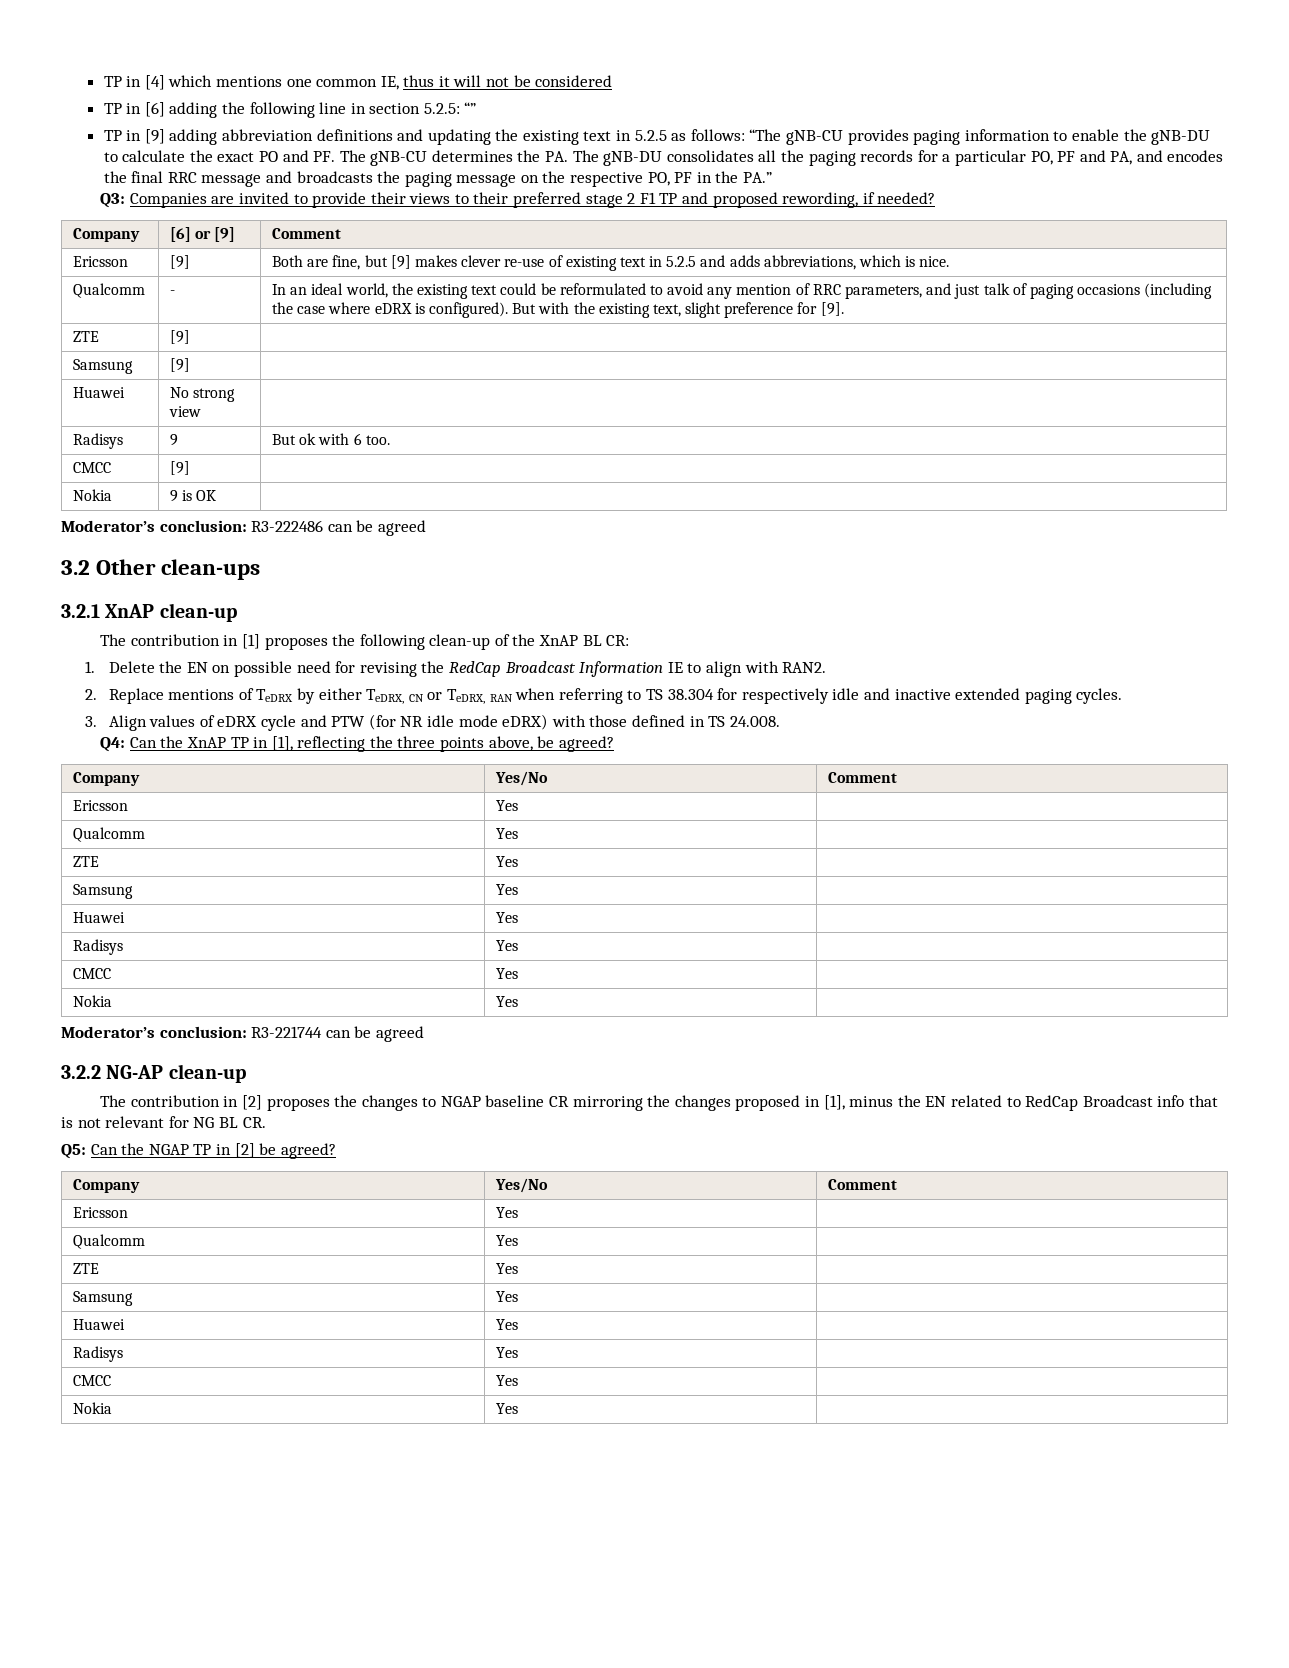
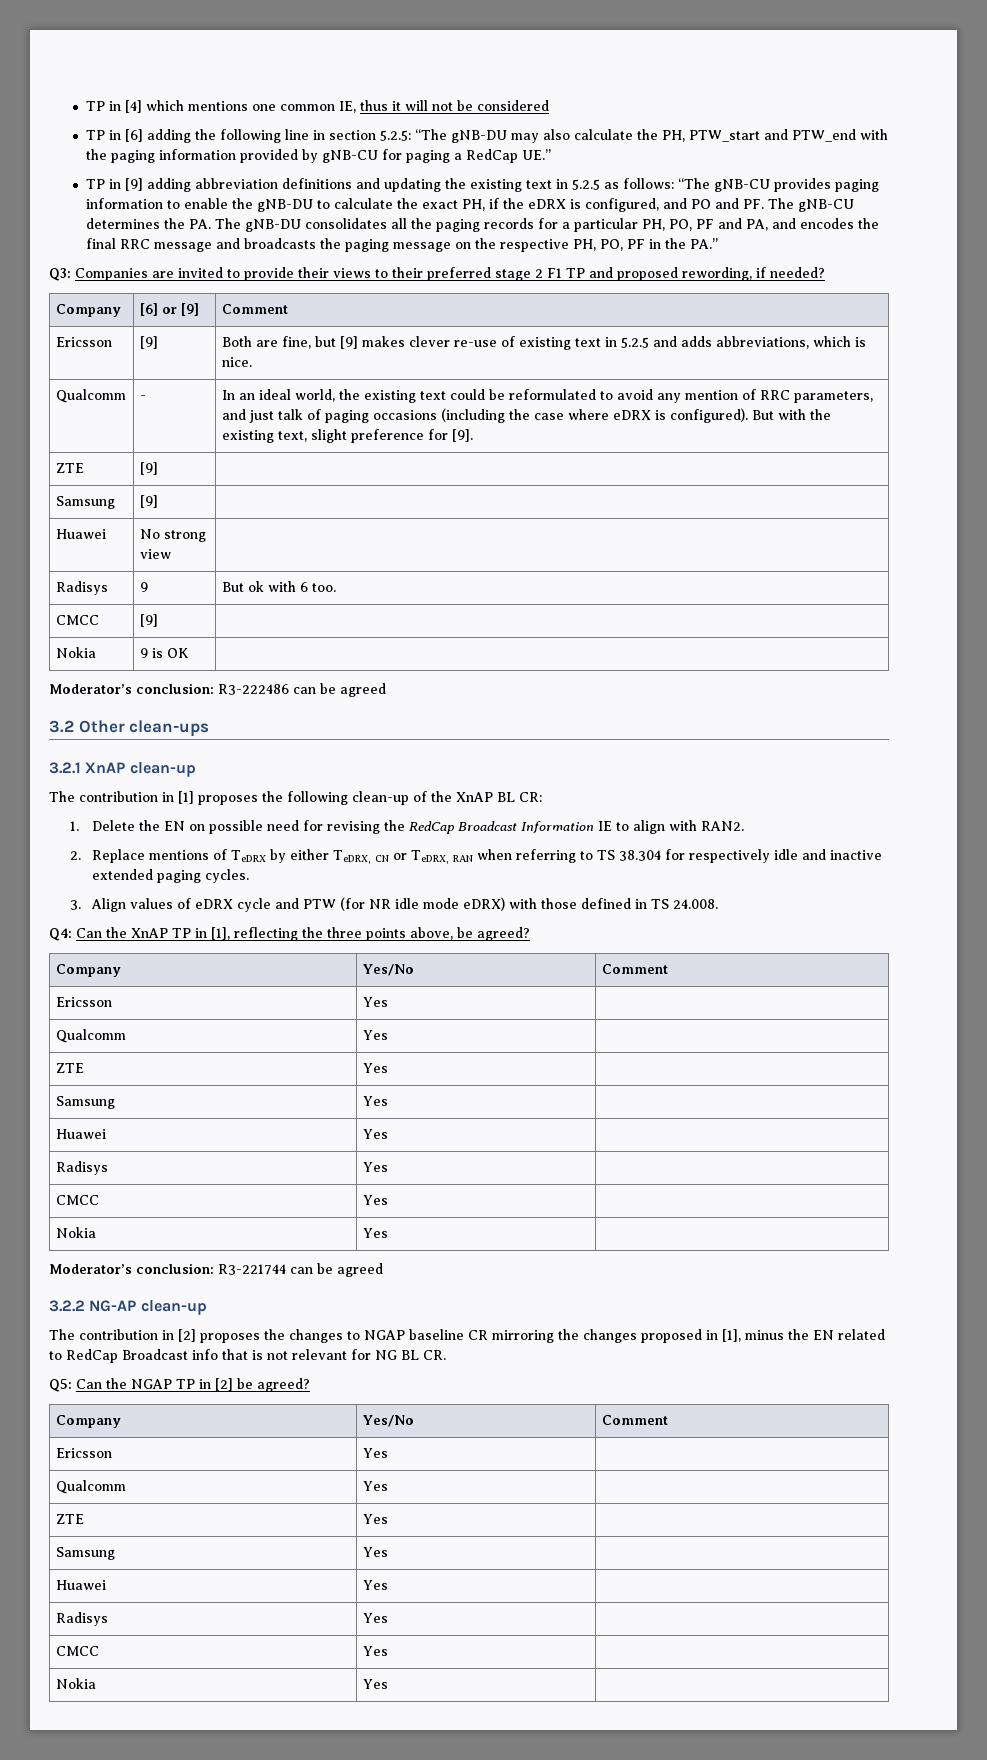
- TP in [6] adding the following line in section 5.2.5: “”
+ TP in [6] adding the following line in section 5.2.5: “The gNB-DU may also calculate the PH, PTW_start and PTW_end with the paging information provided by gNB-CU for paging a RedCap UE.”
- “The gNB-CU provides paging information to enable the gNB-DU to calculate the exact PO and PF. The gNB-CU determines the PA. The gNB-DU consolidates all the paging records for a particular PO, PF and PA, and encodes the final RRC message and broadcasts the paging message on the respective PO, PF in the PA.”
+ “The gNB-CU provides paging information to enable the gNB-DU to calculate the exact PH, if the eDRX is configured, and PO and PF. The gNB-CU determines the PA. The gNB-DU consolidates all the paging records for a particular PH, PO, PF and PA, and encodes the final RRC message and broadcasts the paging message on the respective PH, PO, PF in the PA.”

